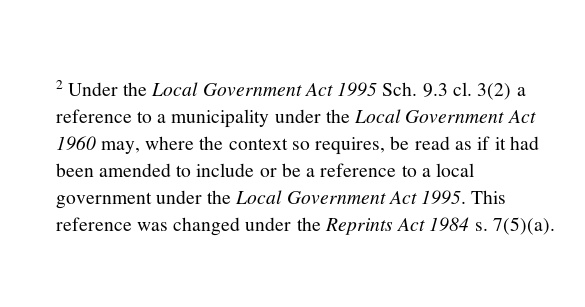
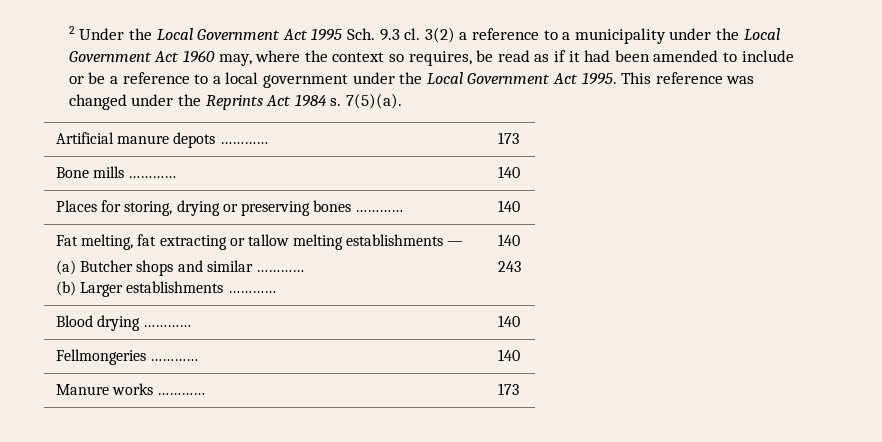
+ Artificial manure depots ………… | 173
+ Bone mills ………… | 140
+ Places for storing, drying or preserving bones ………… | 140
+ Fat melting, fat extracting or tallow melting establishments —
+ (a) Butcher shops and similar …………
+ (b) Larger establishments ………… | 140
+ 243
+ Blood drying ………… | 140
+ Fellmongeries ………… | 140
+ Manure works ………… | 173

